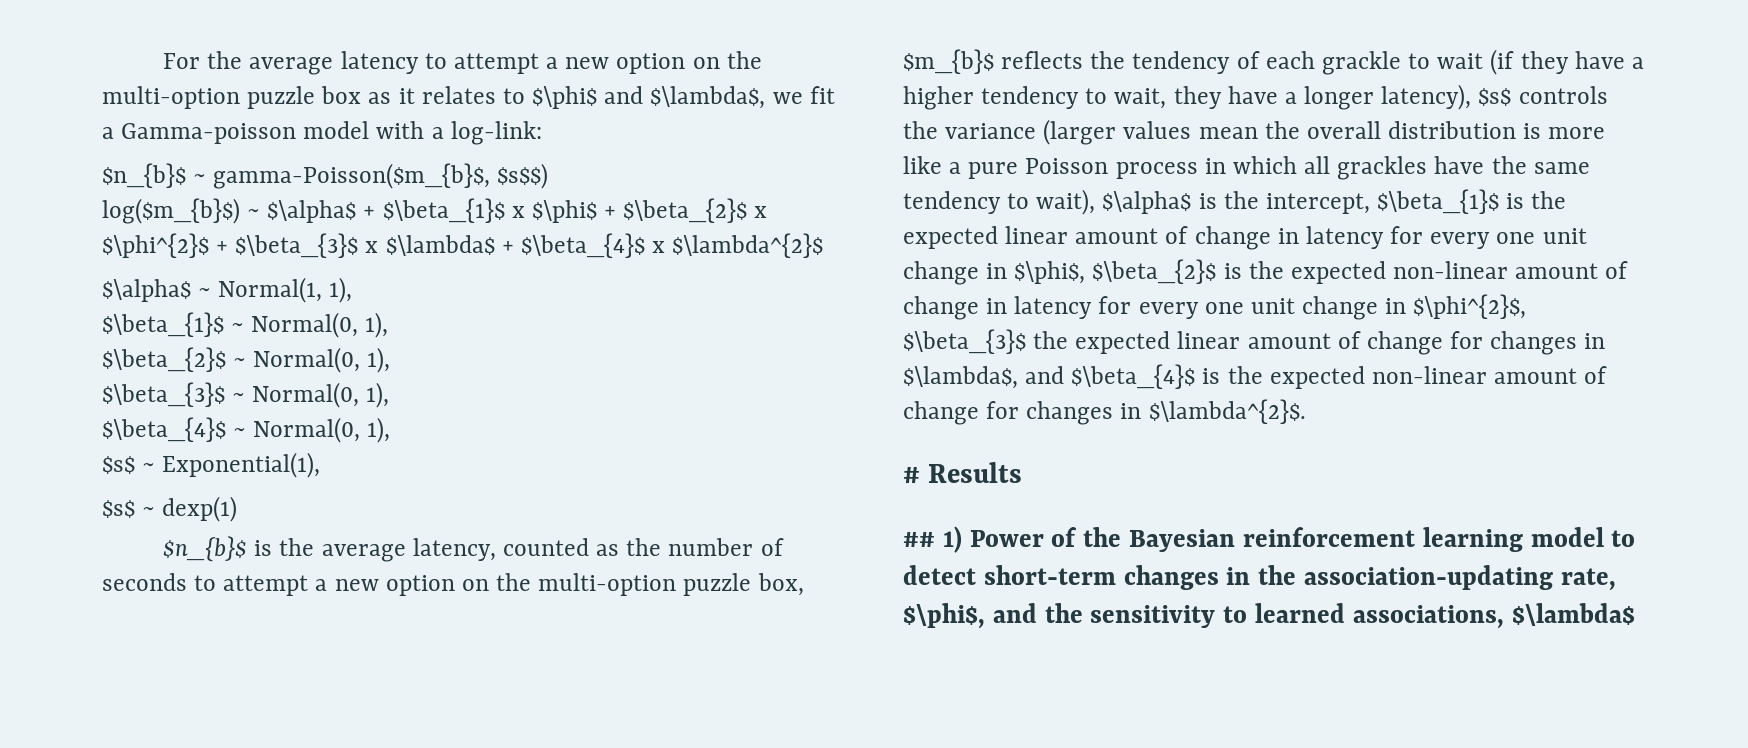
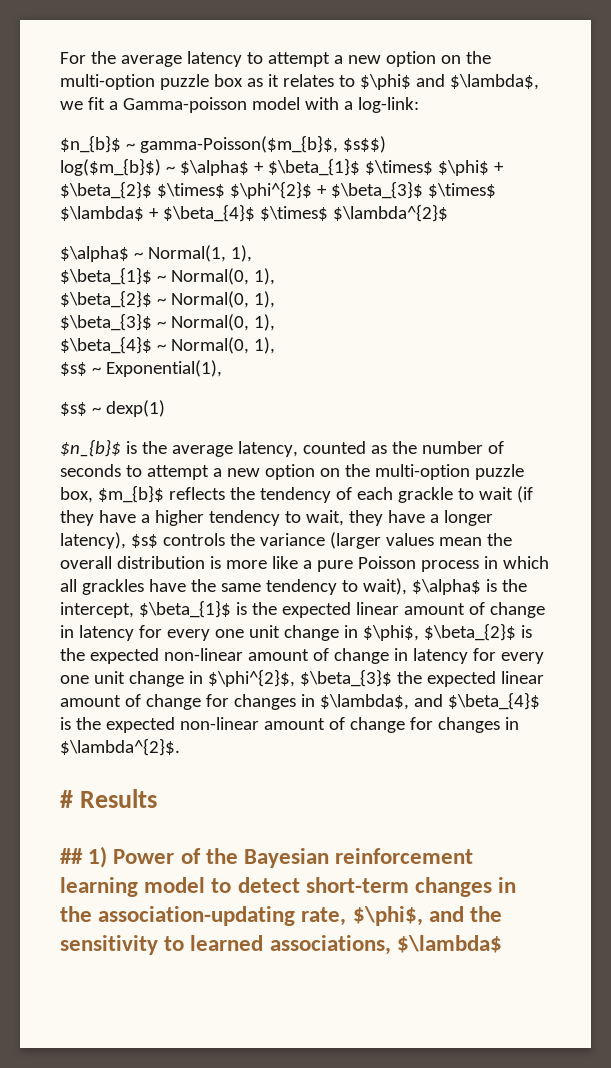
- log($m_{b}$) ~ $\alpha$ + $\beta_{1}$ x $\phi$ + $\beta_{2}$ x $\phi^{2}$ + $\beta_{3}$ x $\lambda$ + $\beta_{4}$ x $\lambda^{2}$
+ log($m_{b}$) ~ $\alpha$ + $\beta_{1}$ $\times$ $\phi$ + $\beta_{2}$ $\times$ $\phi^{2}$ + $\beta_{3}$ $\times$ $\lambda$ + $\beta_{4}$ $\times$ $\lambda^{2}$

